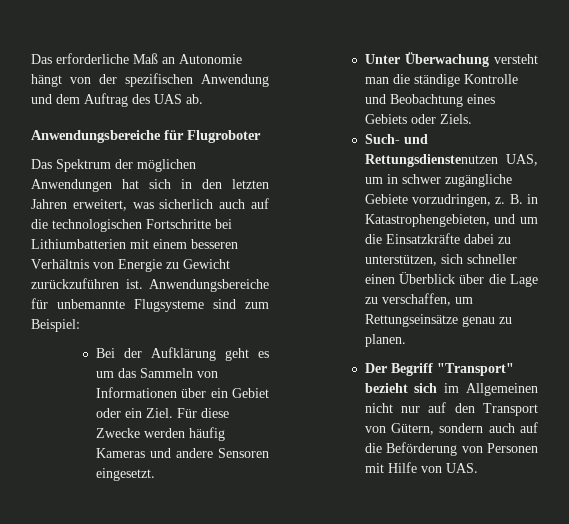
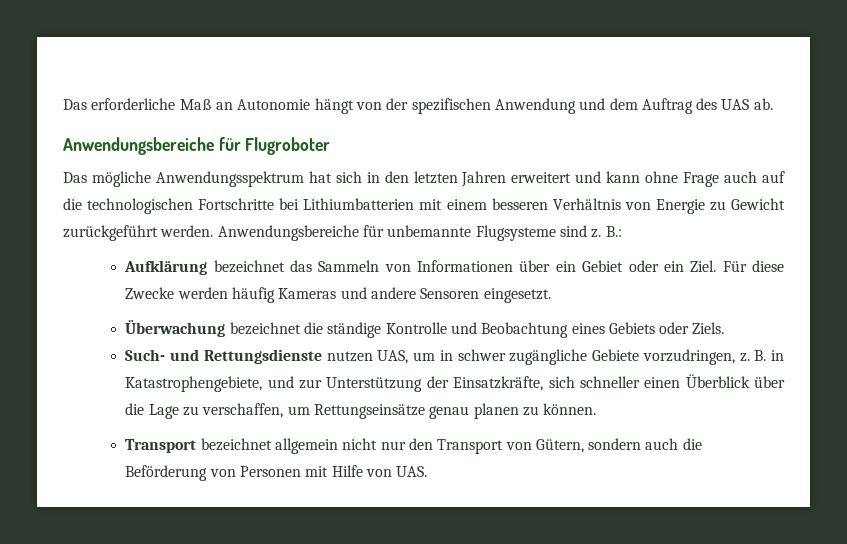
- Das Spektrum der möglichen Anwendungen hat sich in den letzten Jahren erweitert, was sicherlich auch auf die technologischen Fortschritte bei Lithiumbatterien mit einem besseren Verhältnis von Energie zu Gewicht zurückzuführen ist.
+ Das mögliche Anwendungsspektrum hat sich in den letzten Jahren erweitert und kann ohne Frage auch auf die technologischen Fortschritte bei Lithiumbatterien mit einem besseren Verhältnis von Energie zu Gewicht zurückgeführt werden.
- Anwendungsbereiche für unbemannte Flugsysteme sind zum Beispiel:
- Bei der Aufklärung geht es um das Sammeln von Informationen über ein Gebiet oder ein Ziel.
+ Anwendungsbereiche für unbemannte Flugsysteme sind z. B.:
+ Aufklärung bezeichnet das Sammeln von Informationen über ein Gebiet oder ein Ziel.
- Unter Überwachung versteht man die ständige Kontrolle und Beobachtung eines Gebiets oder Ziels.
+ Überwachung bezeichnet die ständige Kontrolle und Beobachtung eines Gebiets oder Ziels.
- Such- und Rettungsdienstenutzen UAS, um in schwer zugängliche Gebiete vorzudringen, z.
+ Such- und Rettungsdienste nutzen UAS, um in schwer zugängliche Gebiete vorzudringen, z.
- B. in Katastrophengebieten, und um die Einsatzkräfte dabei zu unterstützen, sich schneller einen Überblick über die Lage zu verschaffen, um Rettungseinsätze genau zu planen.
- Der Begriff "Transport" bezieht sich im Allgemeinen nicht nur auf den Transport von Gütern, sondern auch auf die Beförderung von Personen mit Hilfe von UAS.
+ B. in Katastrophengebiete, und zur Unterstützung der Einsatzkräfte, sich schneller einen Überblick über die Lage zu verschaffen, um Rettungseinsätze genau planen zu können.
+ Transport bezeichnet allgemein nicht nur den Transport von Gütern, sondern auch die Beförderung von Personen mit Hilfe von UAS.

